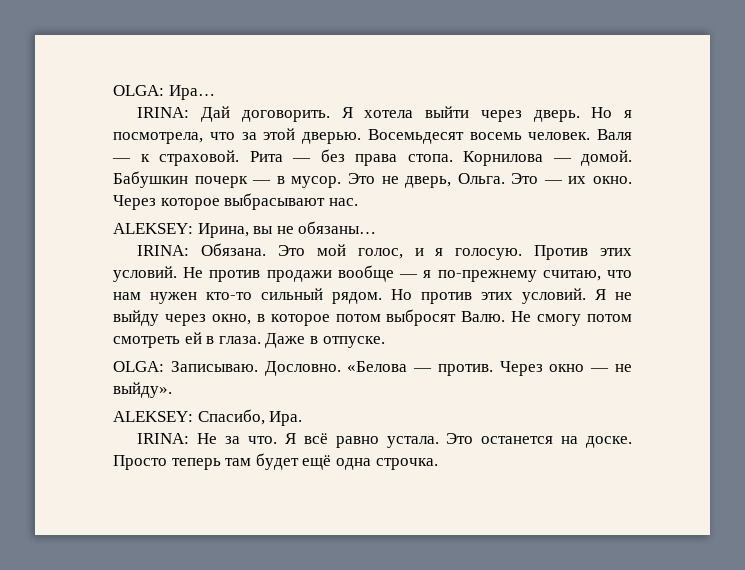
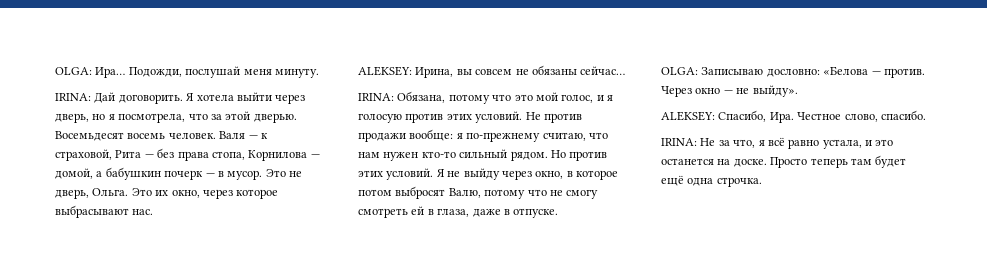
+ Подожди, послушай меня минуту.
- Я хотела выйти через дверь. Но я посмотрела, что за этой дверью.
+ Я хотела выйти через дверь, но я посмотрела, что за этой дверью.
- Валя — к страховой. Рита — без права стопа. Корнилова — домой. Бабушкин почерк — в мусор.
+ Валя — к страховой, Рита — без права стопа, Корнилова — домой, а бабушкин почерк — в мусор.
- Это — их окно. Через которое выбрасывают нас.
+ Это их окно, через которое выбрасывают нас.
- ALEKSEY: Ирина, вы не обязаны…
- IRINA: Обязана. Это мой голос, и я голосую. Против этих условий.
+ ALEKSEY: Ирина, вы совсем не обязаны сейчас…
+ IRINA: Обязана, потому что это мой голос, и я голосую против этих условий.
- Не против продажи вообще — я по-прежнему считаю, что нам нужен кто-то сильный рядом.
+ Не против продажи вообще: я по-прежнему считаю, что нам нужен кто-то сильный рядом.
- Я не выйду через окно, в которое потом выбросят Валю. Не смогу потом смотреть ей в глаза. Даже в отпуске.
+ Я не выйду через окно, в которое потом выбросят Валю, потому что не смогу смотреть ей в глаза, даже в отпуске.
- OLGA: Записываю. Дословно. «Белова — против.
+ OLGA: Записываю дословно: «Белова — против.
- ALEKSEY: Спасибо, Ира.
+ ALEKSEY: Спасибо, Ира. Честное слово, спасибо.
- IRINA: Не за что. Я всё равно устала. Это останется на доске.
+ IRINA: Не за что, я всё равно устала, и это останется на доске.

